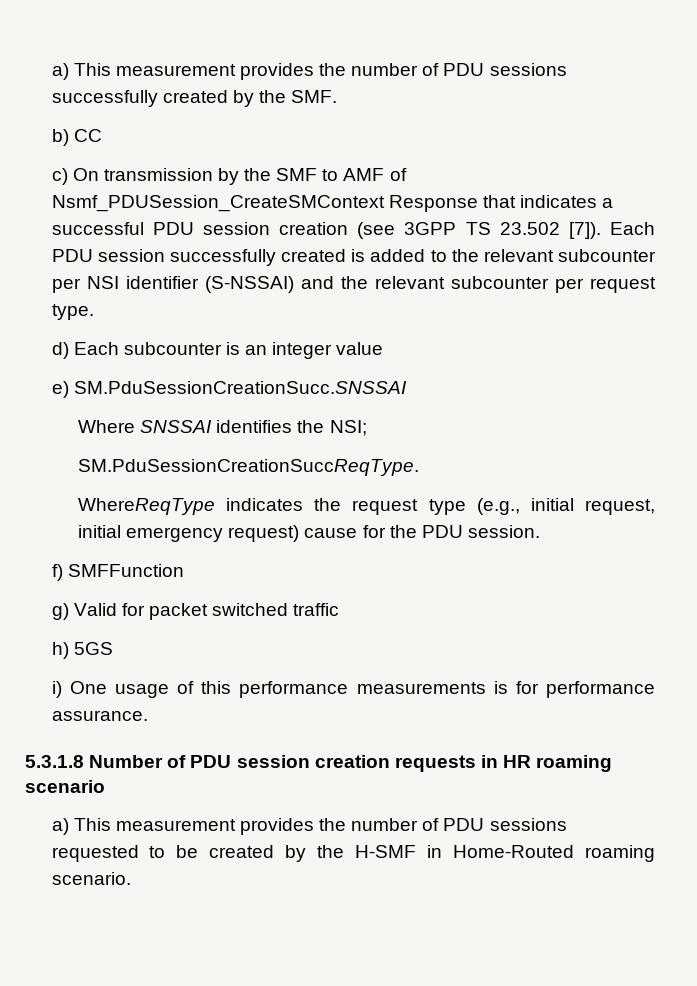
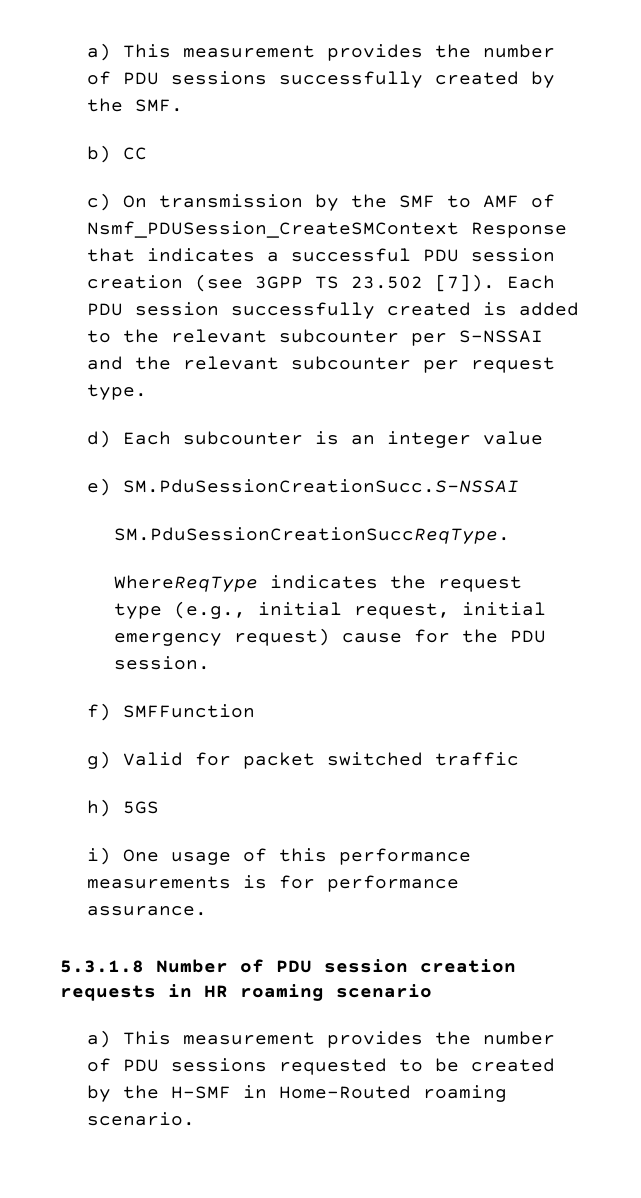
- Each PDU session successfully created is added to the relevant subcounter per NSI identifier (S-NSSAI) and the relevant subcounter per request type.
+ Each PDU session successfully created is added to the relevant subcounter per S-NSSAI and the relevant subcounter per request type.
- e) SM.PduSessionCreationSucc.SNSSAI
- Where SNSSAI identifies the NSI;
+ e) SM.PduSessionCreationSucc.S-NSSAI

